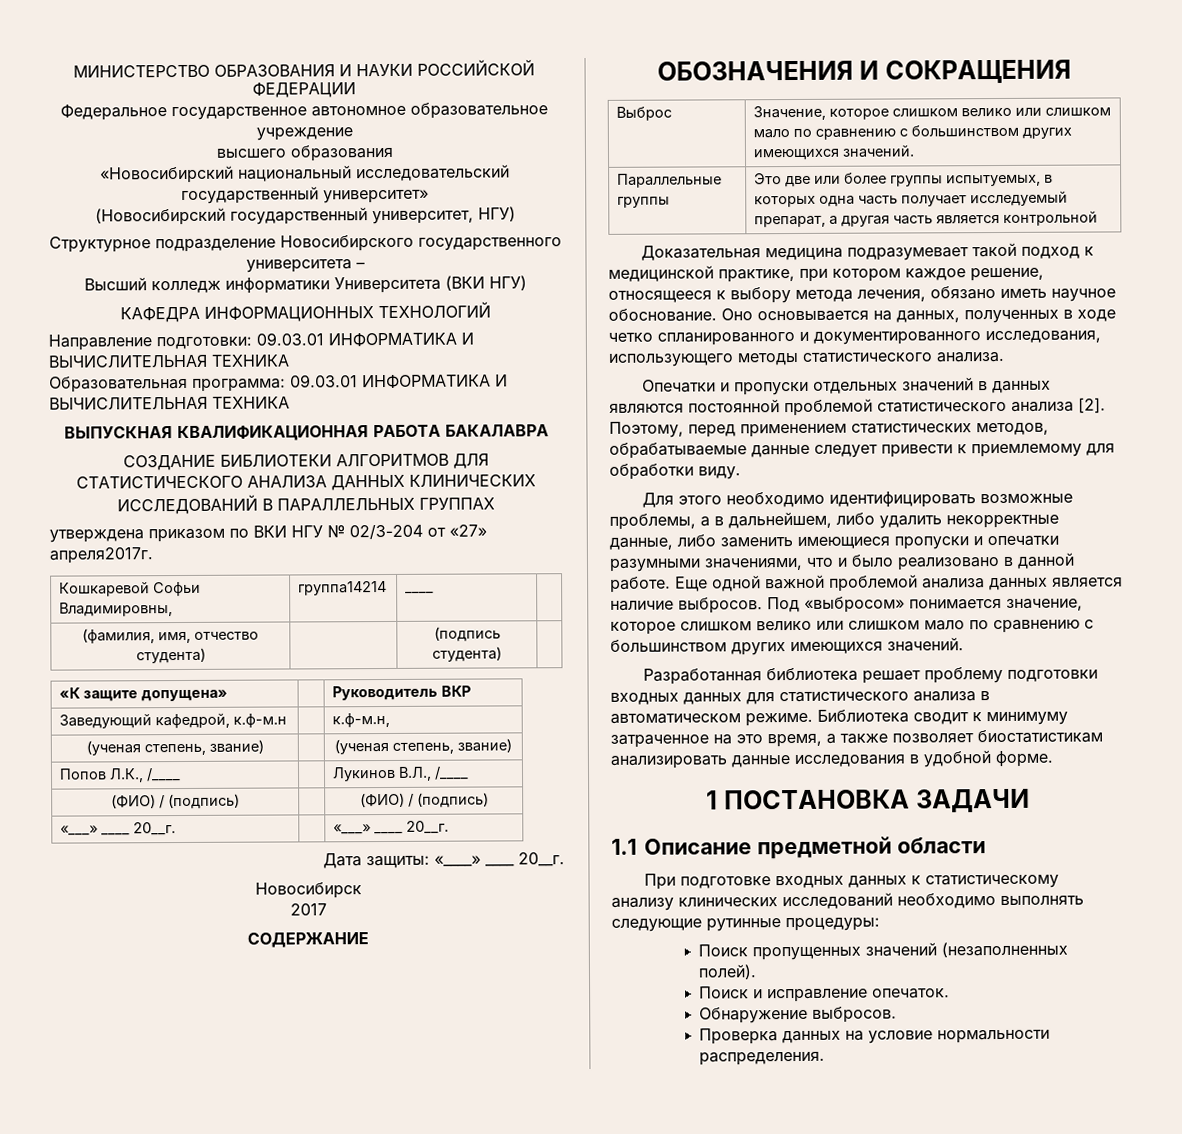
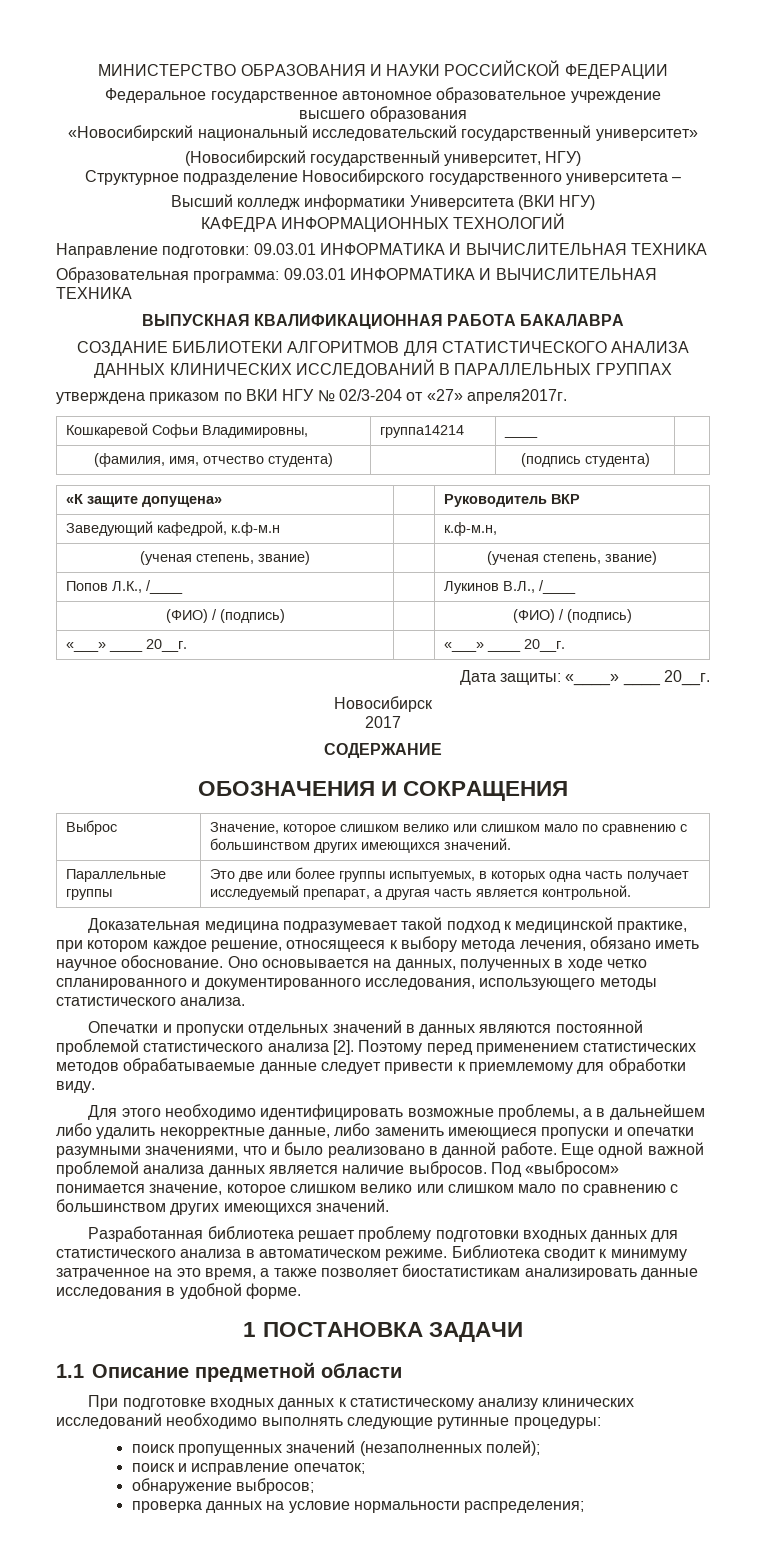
- Параллельные группы | Это две или более группы испытуемых, в которых одна часть получает исследуемый препарат, а другая часть является контрольной
+ Параллельные группы | Это две или более группы испытуемых, в которых одна часть получает исследуемый препарат, а другая часть является контрольной.
- Поэтому, перед применением статистических методов, обрабатываемые данные следует привести к приемлемому для обработки виду.
+ Поэтому перед применением статистических методов обрабатываемые данные следует привести к приемлемому для обработки виду.
- Для этого необходимо идентифицировать возможные проблемы, а в дальнейшем, либо удалить некорректные данные, либо заменить имеющиеся пропуски и опечатки разумными значениями, что и было реализовано в данной работе.
+ Для этого необходимо идентифицировать возможные проблемы, а в дальнейшем либо удалить некорректные данные, либо заменить имеющиеся пропуски и опечатки разумными значениями, что и было реализовано в данной работе.
- Поиск пропущенных значений (незаполненных полей).
- Поиск и исправление опечаток.
- Обнаружение выбросов.
- Проверка данных на условие нормальности распределения.
+ поиск пропущенных значений (незаполненных полей);
+ поиск и исправление опечаток;
+ обнаружение выбросов;
+ проверка данных на условие нормальности распределения;

